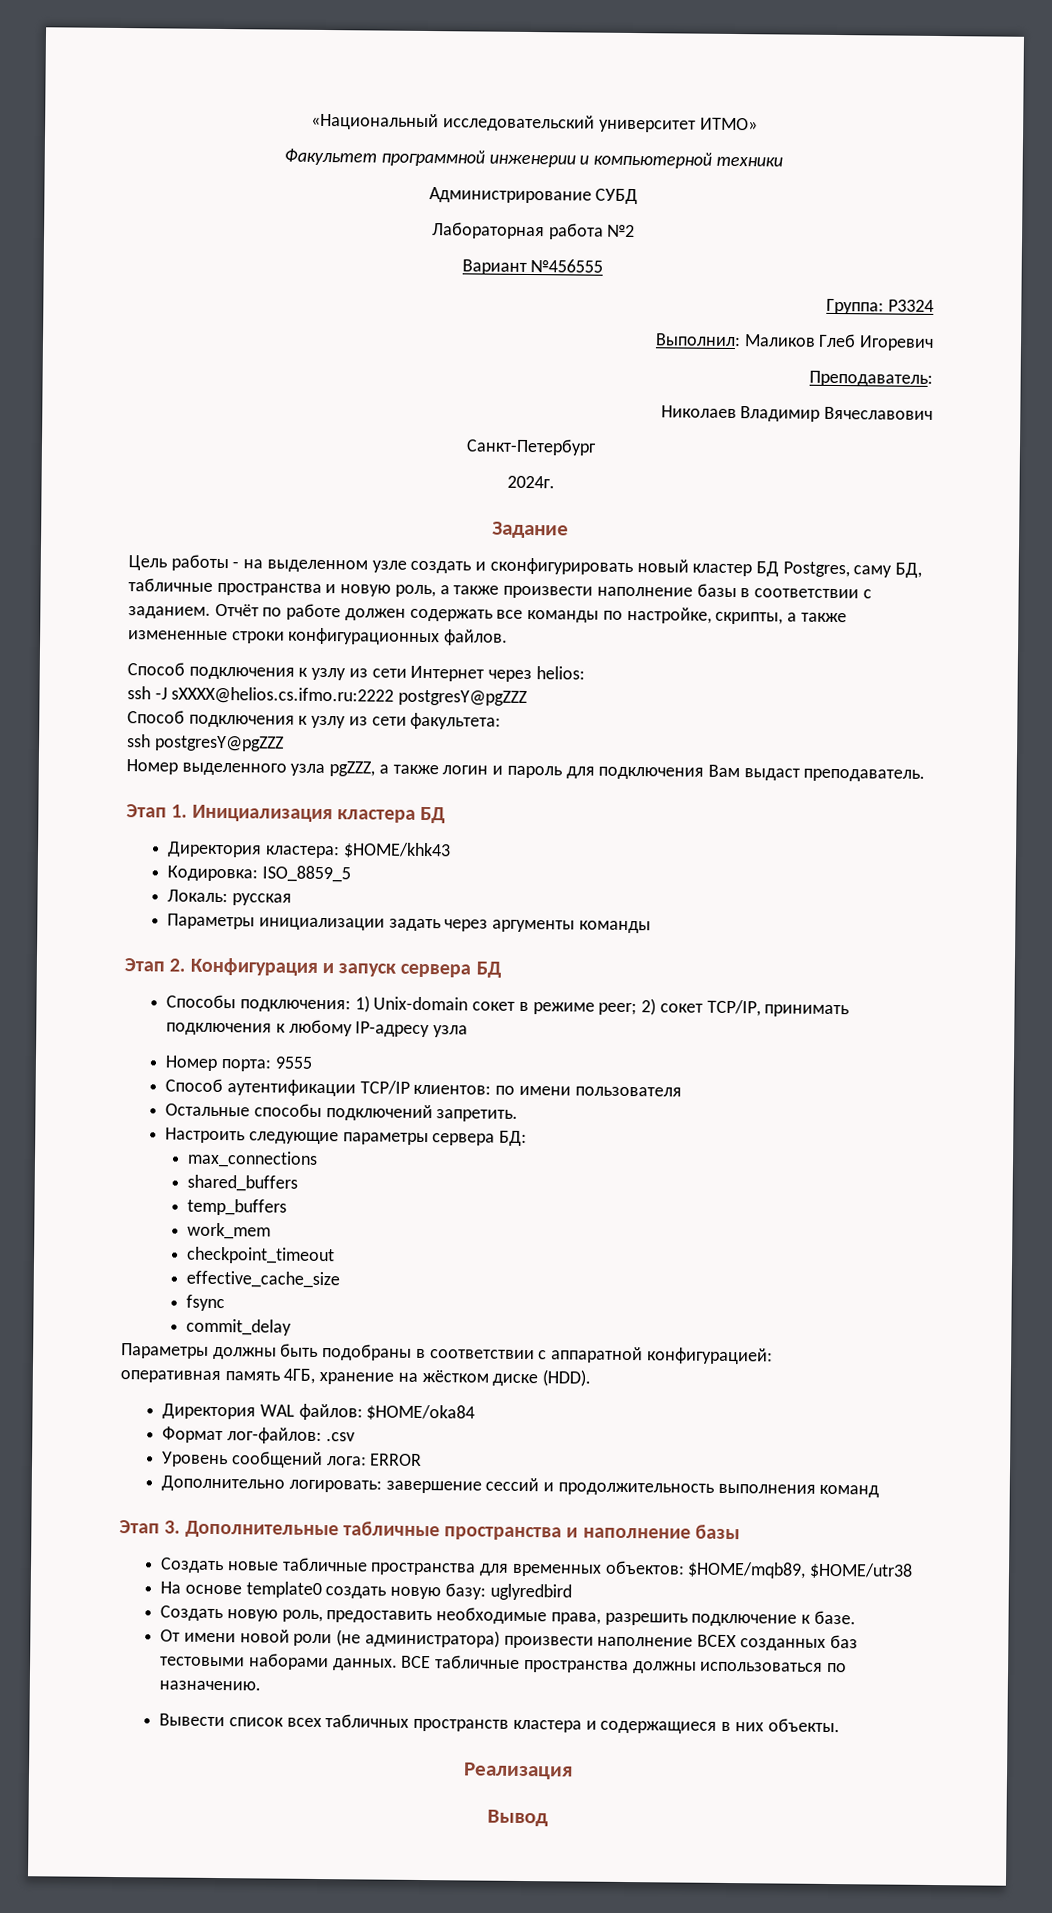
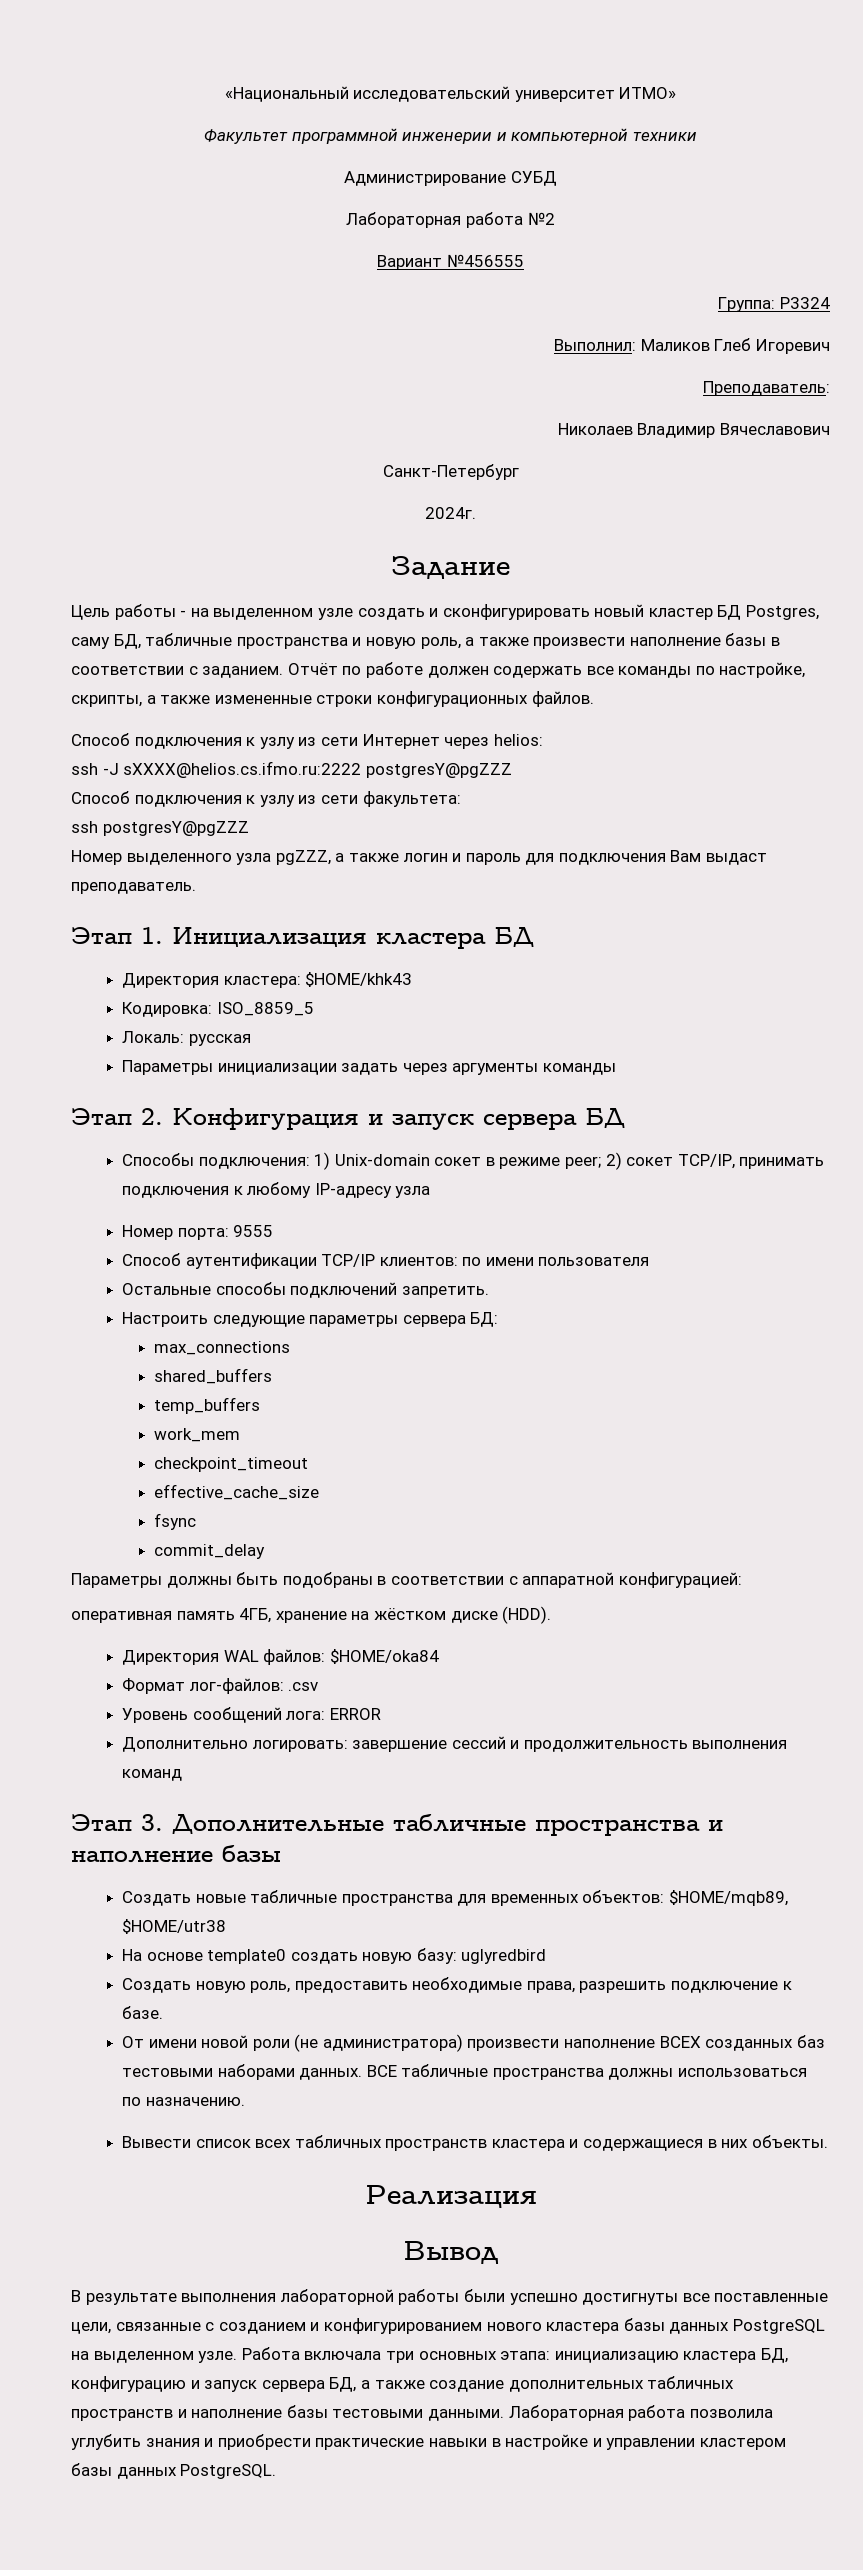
+ В результате выполнения лабораторной работы были успешно достигнуты все поставленные цели, связанные с созданием и конфигурированием нового кластера базы данных PostgreSQL на выделенном узле. Работа включала три основных этапа: инициализацию кластера БД, конфигурацию и запуск сервера БД, а также создание дополнительных табличных пространств и наполнение базы тестовыми данными. Лабораторная работа позволила углубить знания и приобрести практические навыки в настройке и управлении кластером базы данных PostgreSQL.

